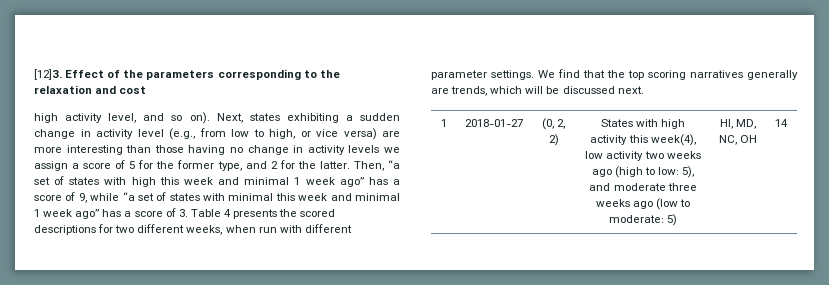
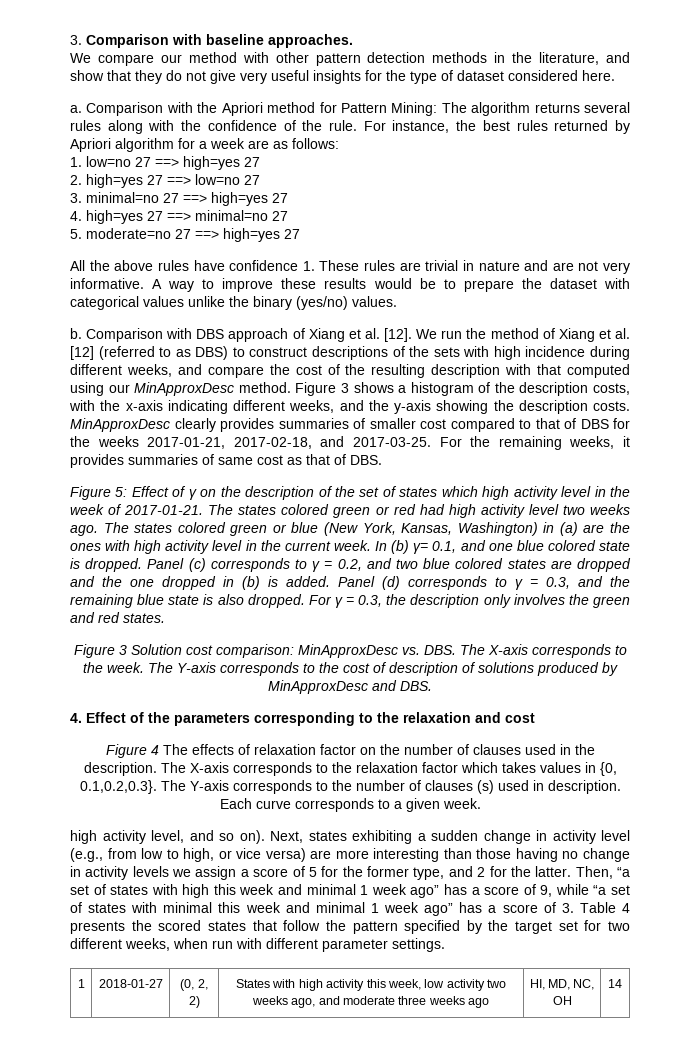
- [12]3. Effect of the parameters corresponding to the relaxation and cost
+ 3. Comparison with baseline approaches.
+ We compare our method with other pattern detection methods in the literature, and show that they do not give very useful insights for the type of dataset considered here.
+ a. Comparison with the Apriori method for Pattern Mining: The algorithm returns several rules along with the confidence of the rule. For instance, the best rules returned by Apriori algorithm for a week are as follows:
+ 1. low=no 27 ==> high=yes 27
+ 2. high=yes 27 ==> low=no 27
+ 3. minimal=no 27 ==> high=yes 27
+ 4. high=yes 27 ==> minimal=no 27
+ 5. moderate=no 27 ==> high=yes 27
+ All the above rules have confidence 1. These rules are trivial in nature and are not very informative. A way to improve these results would be to prepare the dataset with categorical values unlike the binary (yes/no) values.
+ b. Comparison with DBS approach of Xiang et al. [12]. We run the method of Xiang et al. [12] (referred to as DBS) to construct descriptions of the sets with high incidence during different weeks, and compare the cost of the resulting description with that computed using our MinApproxDesc method. Figure 3 shows a histogram of the description costs, with the x-axis indicating different weeks, and the y-axis showing the description costs. MinApproxDesc clearly provides summaries of smaller cost compared to that of DBS for the weeks 2017-01-21, 2017-02-18, and 2017-03-25. For the remaining weeks, it provides summaries of same cost as that of DBS.
+ Figure 5: Effect of γ on the description of the set of states which high activity level in the week of 2017-01-21. The states colored green or red had high activity level two weeks ago. The states colored green or blue (New York, Kansas, Washington) in (a) are the ones with high activity level in the current week. In (b) γ= 0.1, and one blue colored state is dropped. Panel (c) corresponds to γ = 0.2, and two blue colored states are dropped and the one dropped in (b) is added. Panel (d) corresponds to γ = 0.3, and the remaining blue state is also dropped. For γ = 0.3, the description only involves the green and red states.
+ Figure 3 Solution cost comparison: MinApproxDesc vs. DBS. The X-axis corresponds to the week. The Y-axis corresponds to the cost of description of solutions produced by MinApproxDesc and DBS.
+ 4. Effect of the parameters corresponding to the relaxation and cost
+ Figure 4 The effects of relaxation factor on the number of clauses used in the description. The X-axis corresponds to the relaxation factor which takes values in {0, 0.1,0.2,0.3}. The Y-axis corresponds to the number of clauses (s) used in description. Each curve corresponds to a given week.
- Then, “a set of states with high this week and minimal 1 week ago” has a score of 9, while “a set of states with minimal this week and minimal 1 week ago” has a score of 3. Table 4 presents the scored descriptions for two different weeks, when run with different parameter settings. We find that the top scoring narratives generally are trends, which will be discussed next.
+ Then, “a set of states with high this week and minimal 1 week ago” has a score of 9, while “a set of states with minimal this week and minimal 1 week ago” has a score of 3. Table 4 presents the scored states that follow the pattern specified by the target set for two different weeks, when run with different parameter settings.
- 1 | 2018-01-27 | (0, 2, 2) | States with high activity this week(4), low activity two weeks ago (high to low: 5), and moderate three weeks ago (low to moderate: 5) | HI, MD, NC, OH | 14
+ 1 | 2018-01-27 | (0, 2, 2) | States with high activity this week, low activity two weeks ago, and moderate three weeks ago | HI, MD, NC, OH | 14

